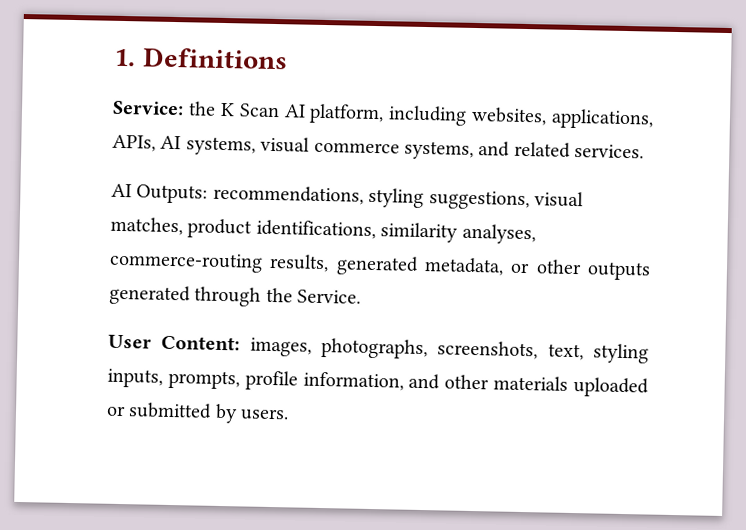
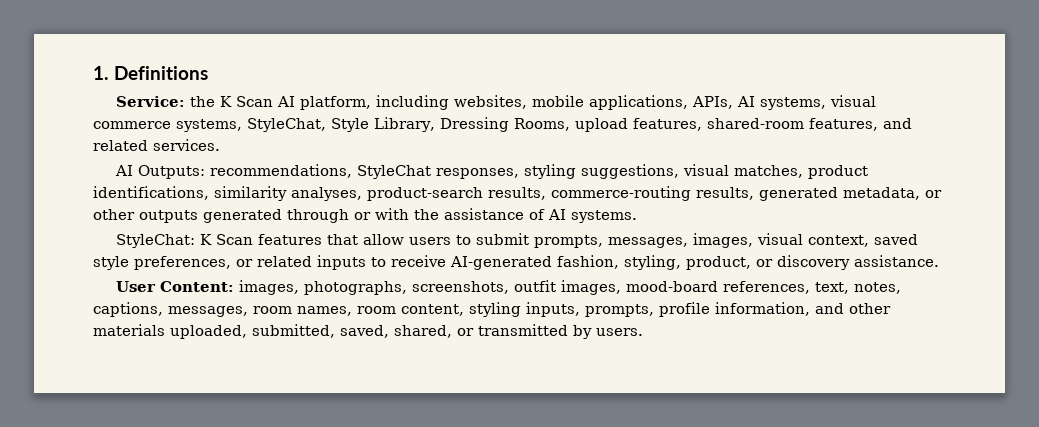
- Service: the K Scan AI platform, including websites, applications, APIs, AI systems, visual commerce systems, and related services.
+ Service: the K Scan AI platform, including websites, mobile applications, APIs, AI systems, visual commerce systems, StyleChat, Style Library, Dressing Rooms, upload features, shared-room features, and related services.
- AI Outputs: recommendations, styling suggestions, visual matches, product identifications, similarity analyses, commerce-routing results, generated metadata, or other outputs generated through the Service.
+ AI Outputs: recommendations, StyleChat responses, styling suggestions, visual matches, product identifications, similarity analyses, product-search results, commerce-routing results, generated metadata, or other outputs generated through or with the assistance of AI systems.
+ StyleChat: K Scan features that allow users to submit prompts, messages, images, visual context, saved style preferences, or related inputs to receive AI-generated fashion, styling, product, or discovery assistance.
- User Content: images, photographs, screenshots, text, styling inputs, prompts, profile information, and other materials uploaded or submitted by users.
+ User Content: images, photographs, screenshots, outfit images, mood-board references, text, notes, captions, messages, room names, room content, styling inputs, prompts, profile information, and other materials uploaded, submitted, saved, shared, or transmitted by users.

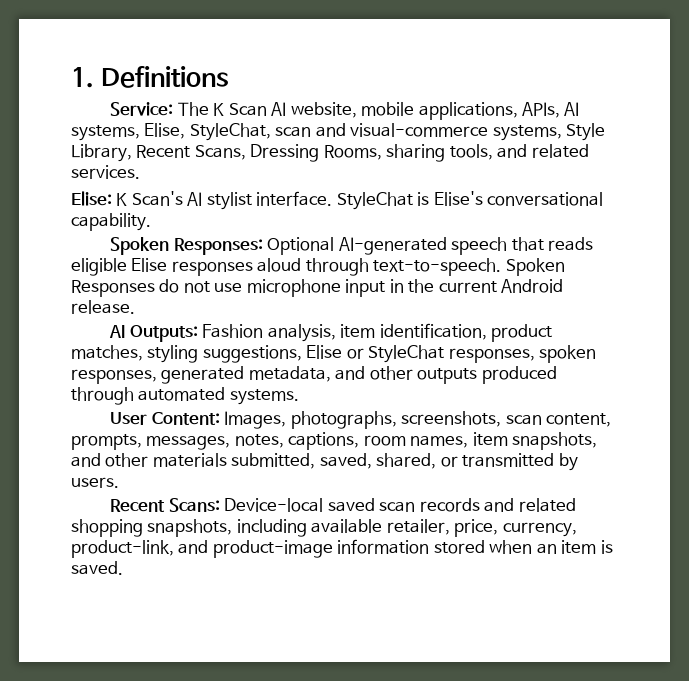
- Service: the K Scan AI platform, including websites, mobile applications, APIs, AI systems, visual commerce systems, StyleChat, Style Library, Dressing Rooms, upload features, shared-room features, and related services.
- AI Outputs: recommendations, StyleChat responses, styling suggestions, visual matches, product identifications, similarity analyses, product-search results, commerce-routing results, generated metadata, or other outputs generated through or with the assistance of AI systems.
- StyleChat: K Scan features that allow users to submit prompts, messages, images, visual context, saved style preferences, or related inputs to receive AI-generated fashion, styling, product, or discovery assistance.
+ Service: The K Scan AI website, mobile applications, APIs, AI systems, Elise, StyleChat, scan and visual-commerce systems, Style Library, Recent Scans, Dressing Rooms, sharing tools, and related services.
+ Elise: K Scan's AI stylist interface. StyleChat is Elise's conversational capability.
+ Spoken Responses: Optional AI-generated speech that reads eligible Elise responses aloud through text-to-speech. Spoken Responses do not use microphone input in the current Android release.
+ AI Outputs: Fashion analysis, item identification, product matches, styling suggestions, Elise or StyleChat responses, spoken responses, generated metadata, and other outputs produced through automated systems.
- User Content: images, photographs, screenshots, outfit images, mood-board references, text, notes, captions, messages, room names, room content, styling inputs, prompts, profile information, and other materials uploaded, submitted, saved, shared, or transmitted by users.
+ User Content: Images, photographs, screenshots, scan content, prompts, messages, notes, captions, room names, item snapshots, and other materials submitted, saved, shared, or transmitted by users.
+ Recent Scans: Device-local saved scan records and related shopping snapshots, including available retailer, price, currency, product-link, and product-image information stored when an item is saved.

